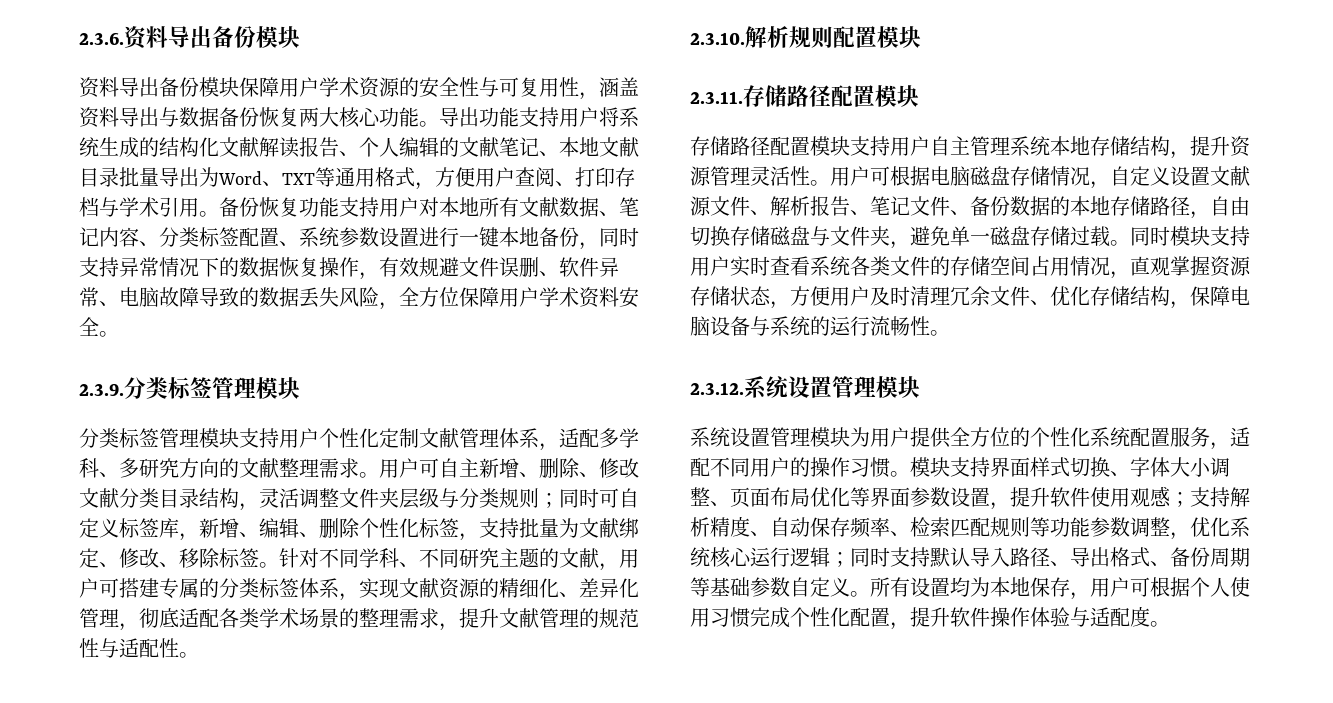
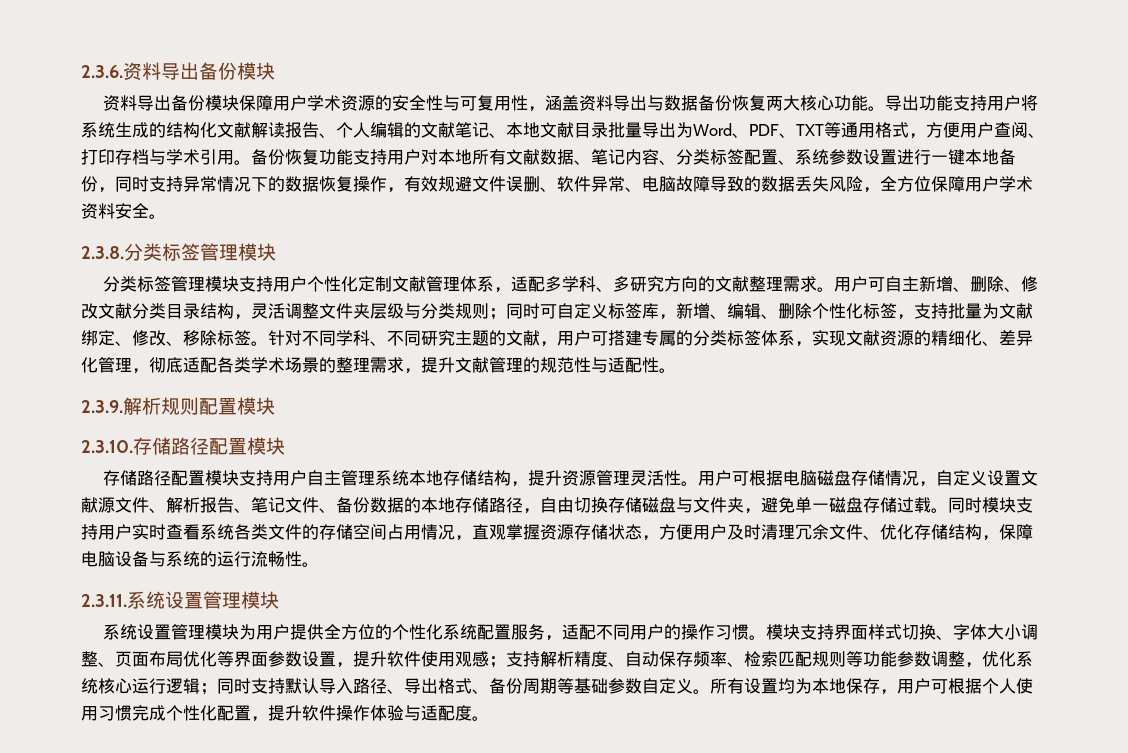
- 导出功能支持用户将系统生成的结构化文献解读报告、个人编辑的文献笔记、本地文献目录批量导出为Word、TXT等通用格式，方便用户查阅、打印存档与学术引用。
+ 导出功能支持用户将系统生成的结构化文献解读报告、个人编辑的文献笔记、本地文献目录批量导出为Word、PDF、TXT等通用格式，方便用户查阅、打印存档与学术引用。
- 2.3.9.分类标签管理模块
+ 2.3.8.分类标签管理模块
- 2.3.10.解析规则配置模块
+ 2.3.9.解析规则配置模块
- 2.3.11.存储路径配置模块
+ 2.3.10.存储路径配置模块
- 2.3.12.系统设置管理模块
+ 2.3.11.系统设置管理模块

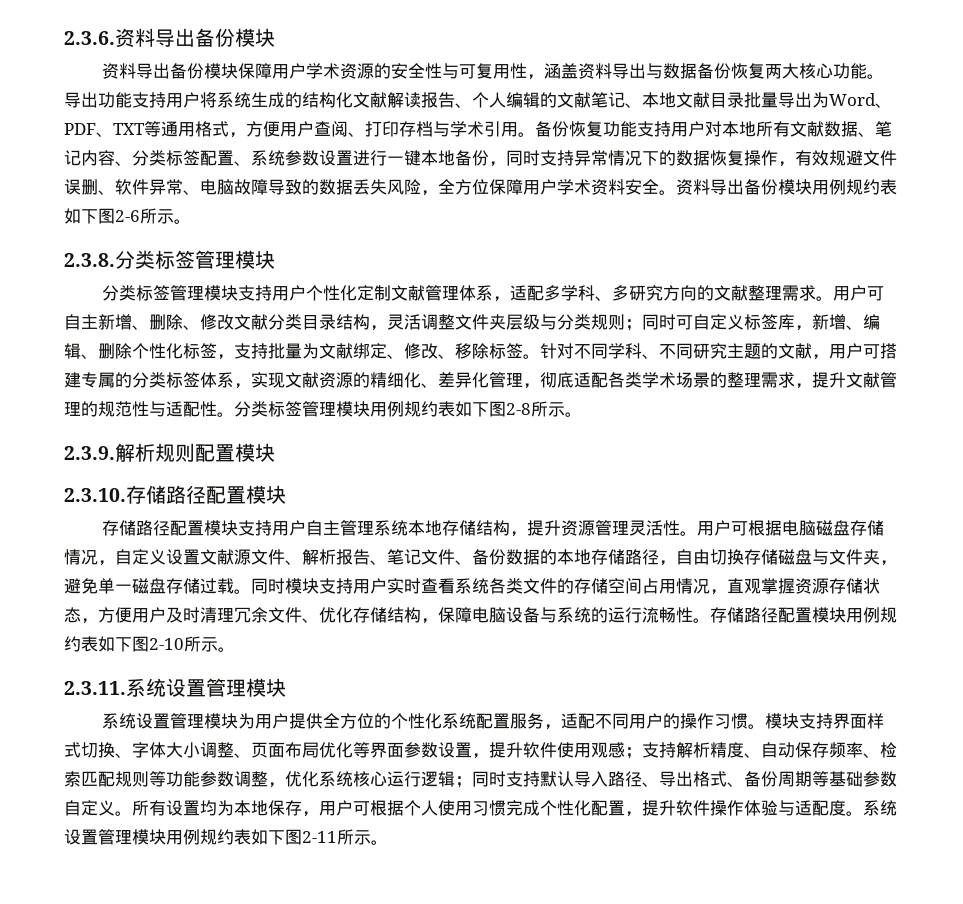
+ 资料导出备份模块用例规约表如下图2-6所示。
+ 分类标签管理模块用例规约表如下图2-8所示。
+ 存储路径配置模块用例规约表如下图2-10所示。
+ 系统设置管理模块用例规约表如下图2-11所示。

